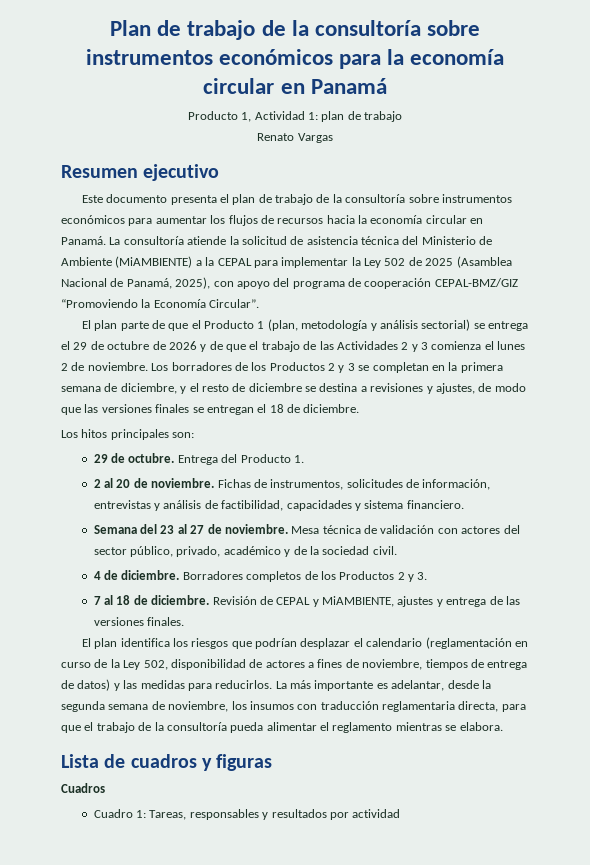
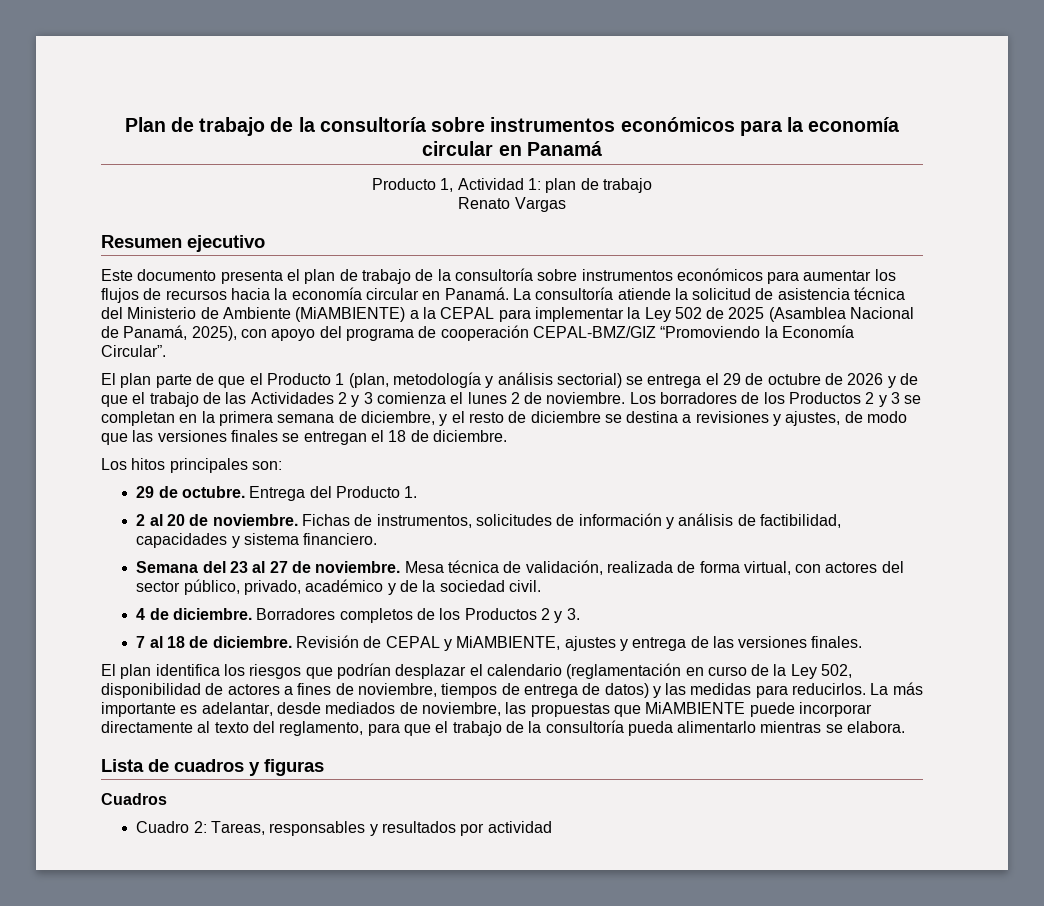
- Fichas de instrumentos, solicitudes de información, entrevistas y análisis de factibilidad, capacidades y sistema financiero.
+ Fichas de instrumentos, solicitudes de información y análisis de factibilidad, capacidades y sistema financiero.
- Mesa técnica de validación con actores del sector público, privado, académico y de la sociedad civil.
+ Mesa técnica de validación, realizada de forma virtual, con actores del sector público, privado, académico y de la sociedad civil.
- La más importante es adelantar, desde la segunda semana de noviembre, los insumos con traducción reglamentaria directa, para que el trabajo de la consultoría pueda alimentar el reglamento mientras se elabora.
+ La más importante es adelantar, desde mediados de noviembre, las propuestas que MiAMBIENTE puede incorporar directamente al texto del reglamento, para que el trabajo de la consultoría pueda alimentarlo mientras se elabora.
- Cuadro 1: Tareas, responsables y resultados por actividad
+ Cuadro 2: Tareas, responsables y resultados por actividad

